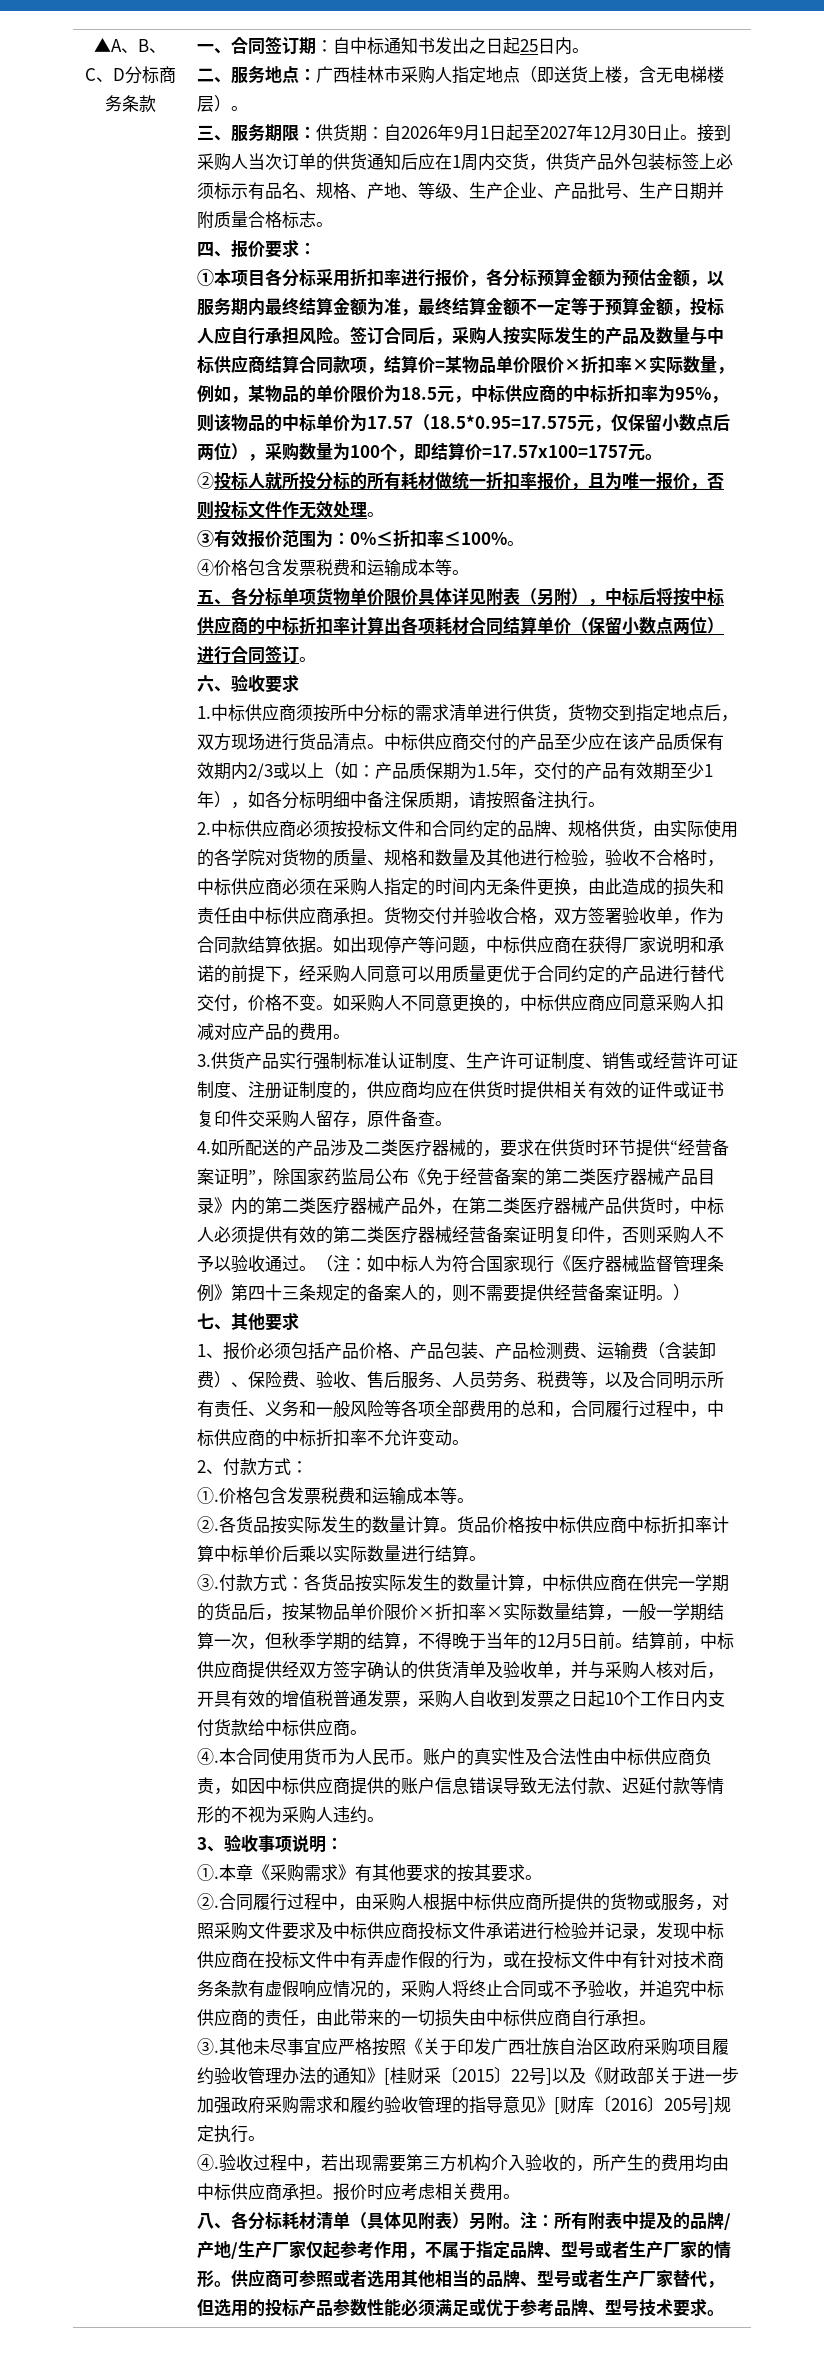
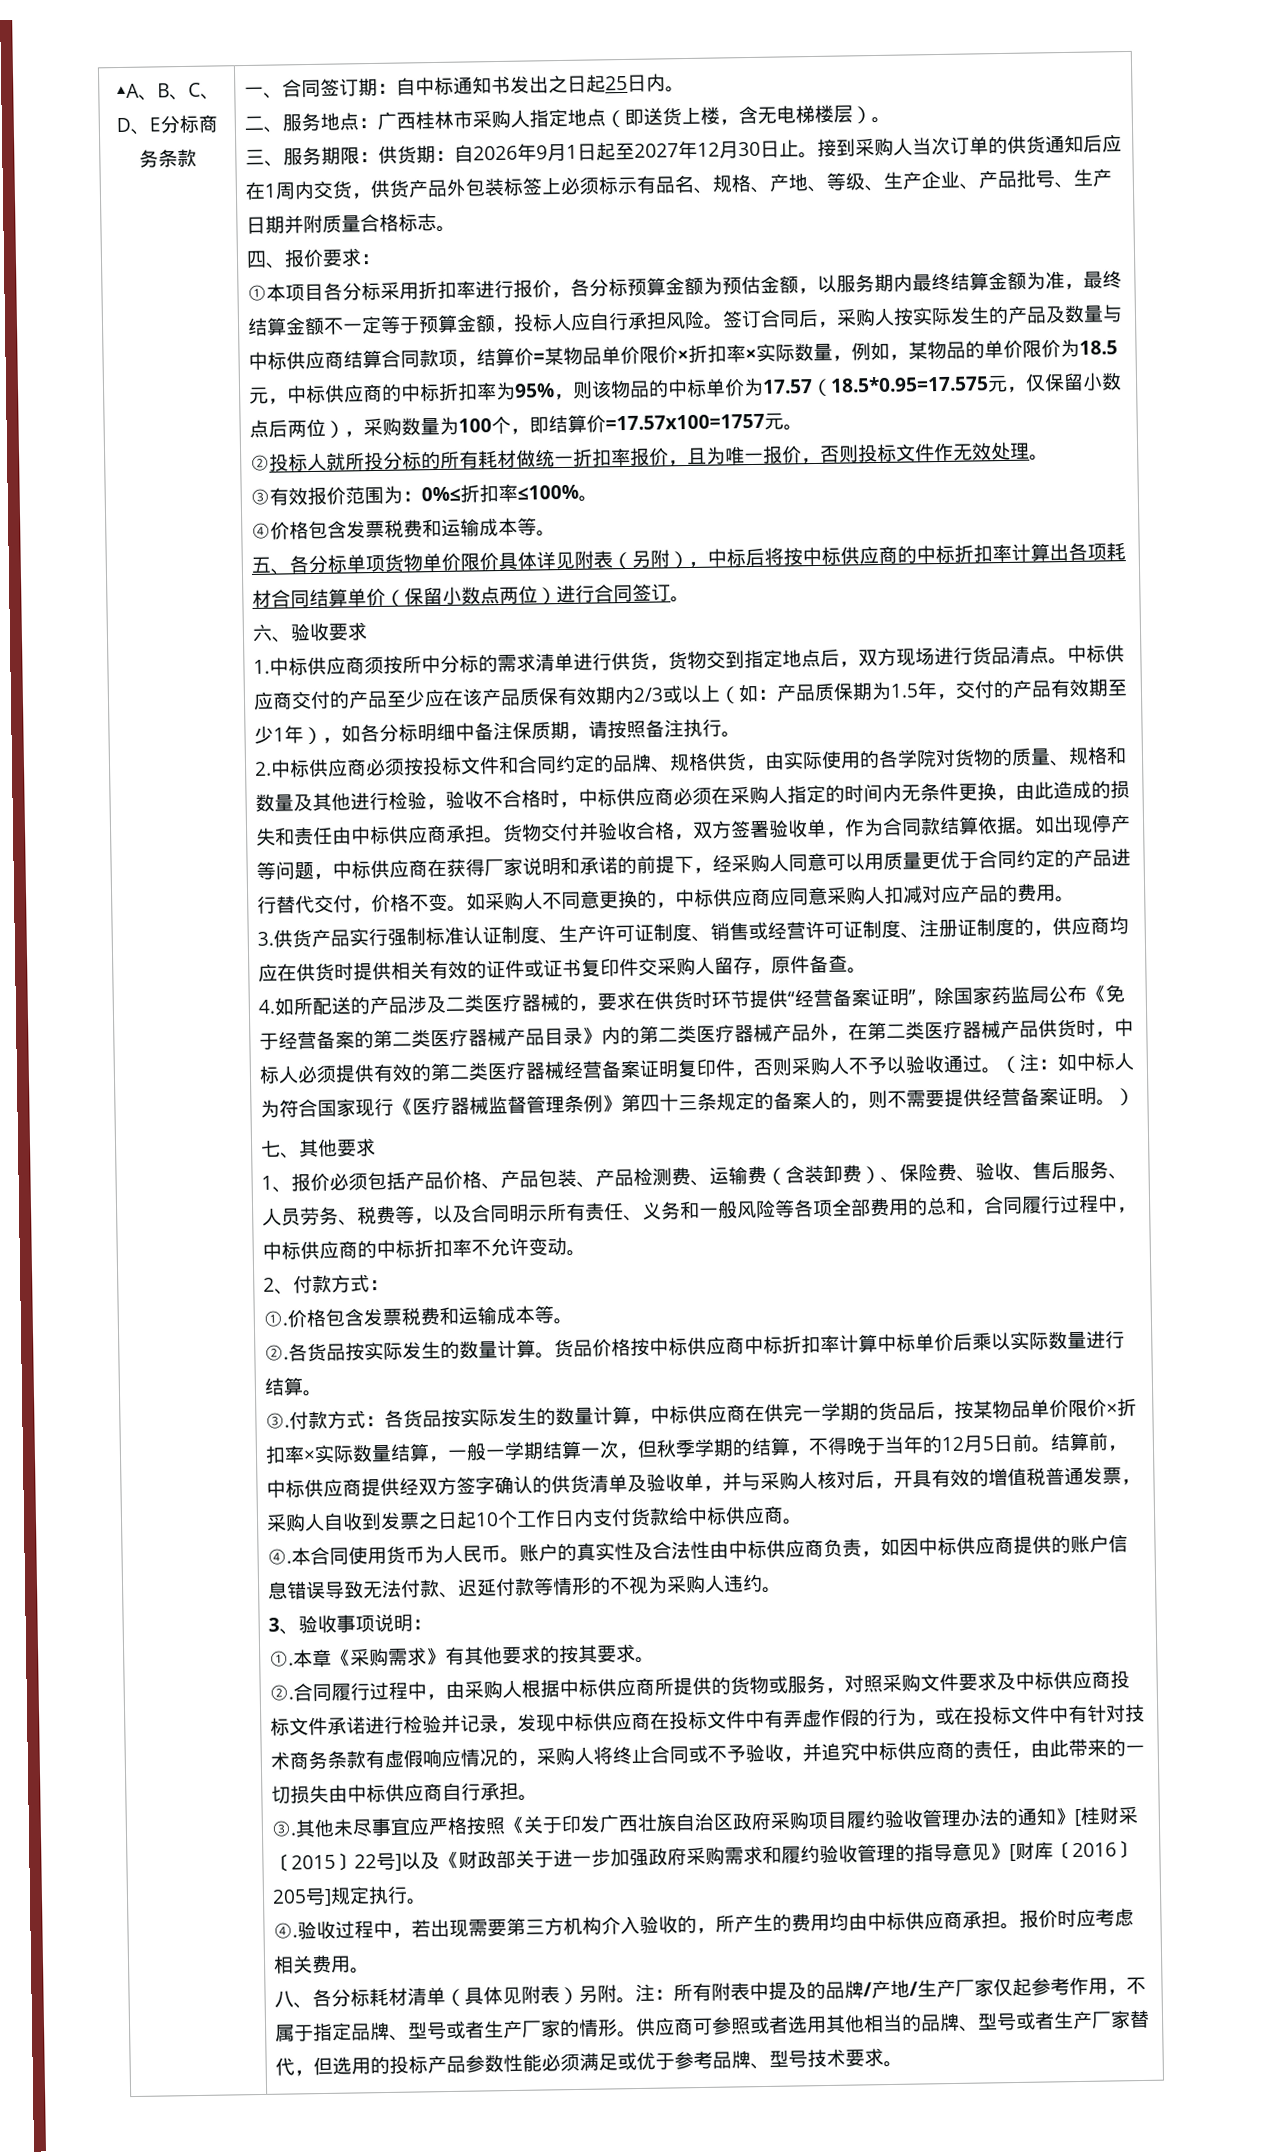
- ▲A、B、C、D分标商务条款
+ ▲A、B、C、D、E分标商务条款

